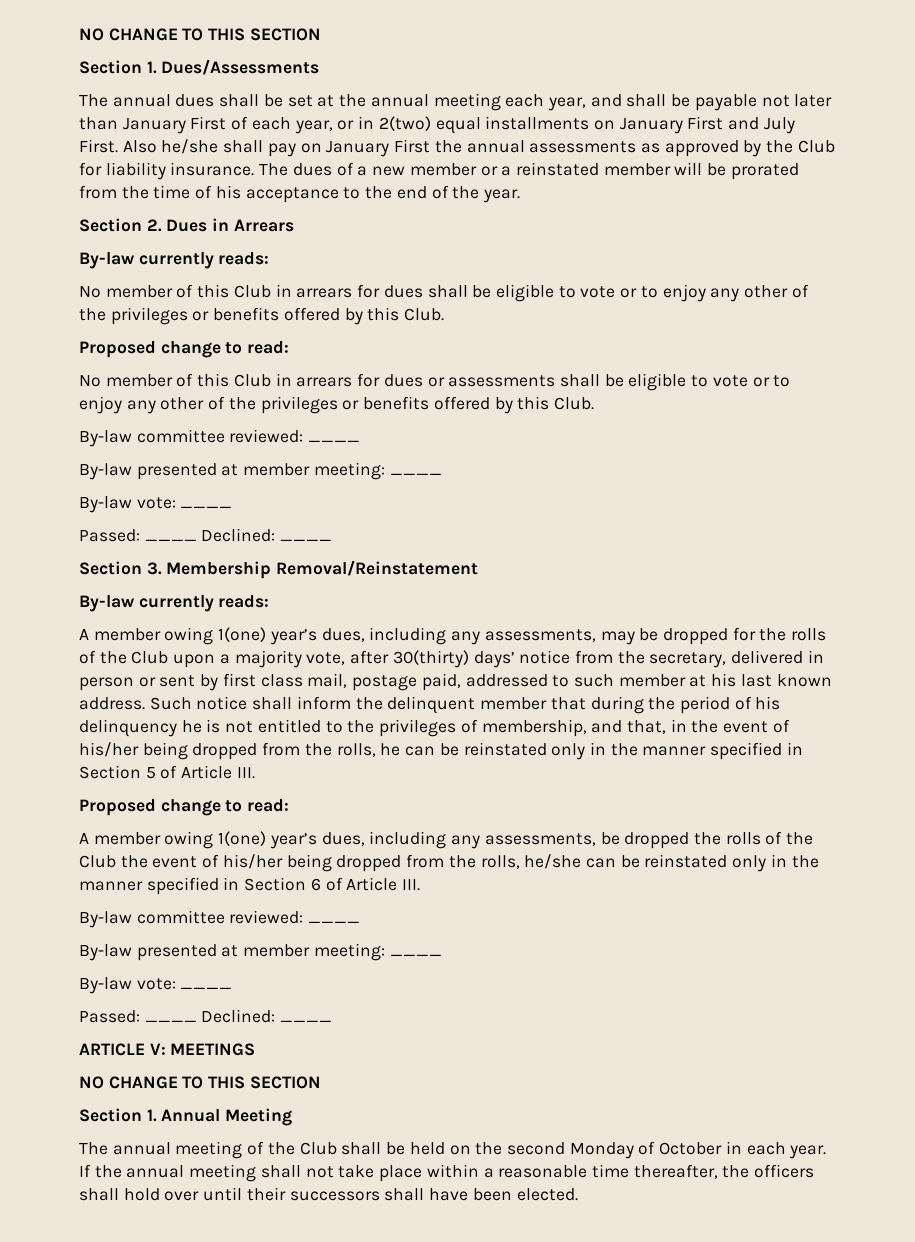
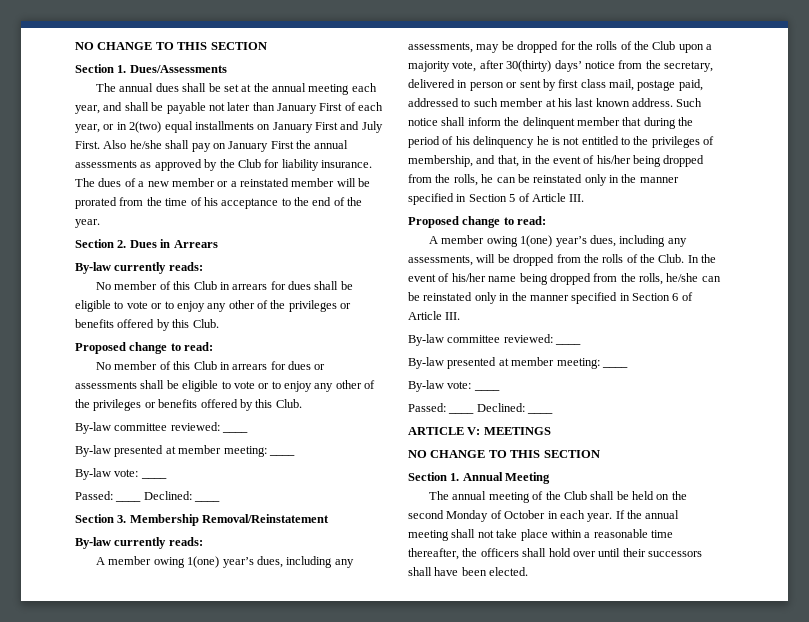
- A member owing 1(one) year’s dues, including any assessments, be dropped the rolls of the Club the event of his/her being dropped from the rolls, he/she can be reinstated only in the manner specified in Section 6 of Article III.
+ A member owing 1(one) year’s dues, including any assessments, will be dropped from the rolls of the Club. In the event of his/her name being dropped from the rolls, he/she can be reinstated only in the manner specified in Section 6 of Article III.

